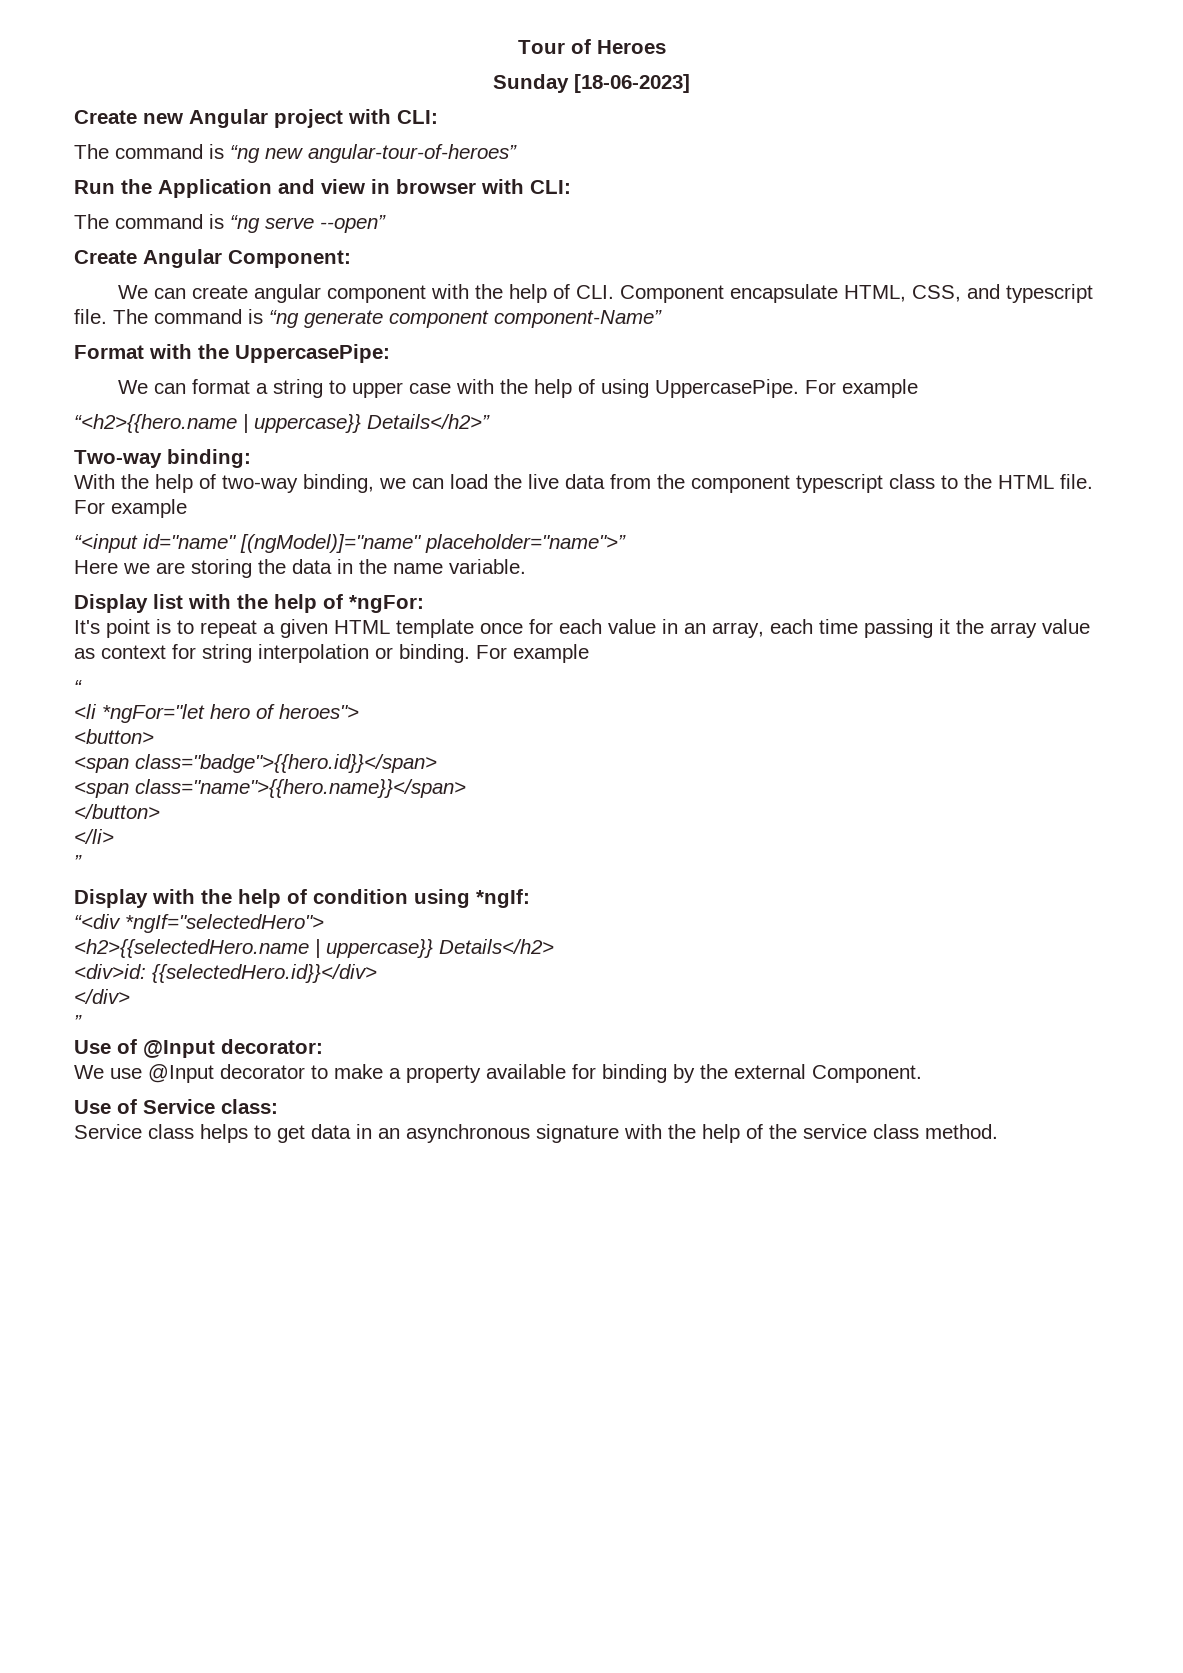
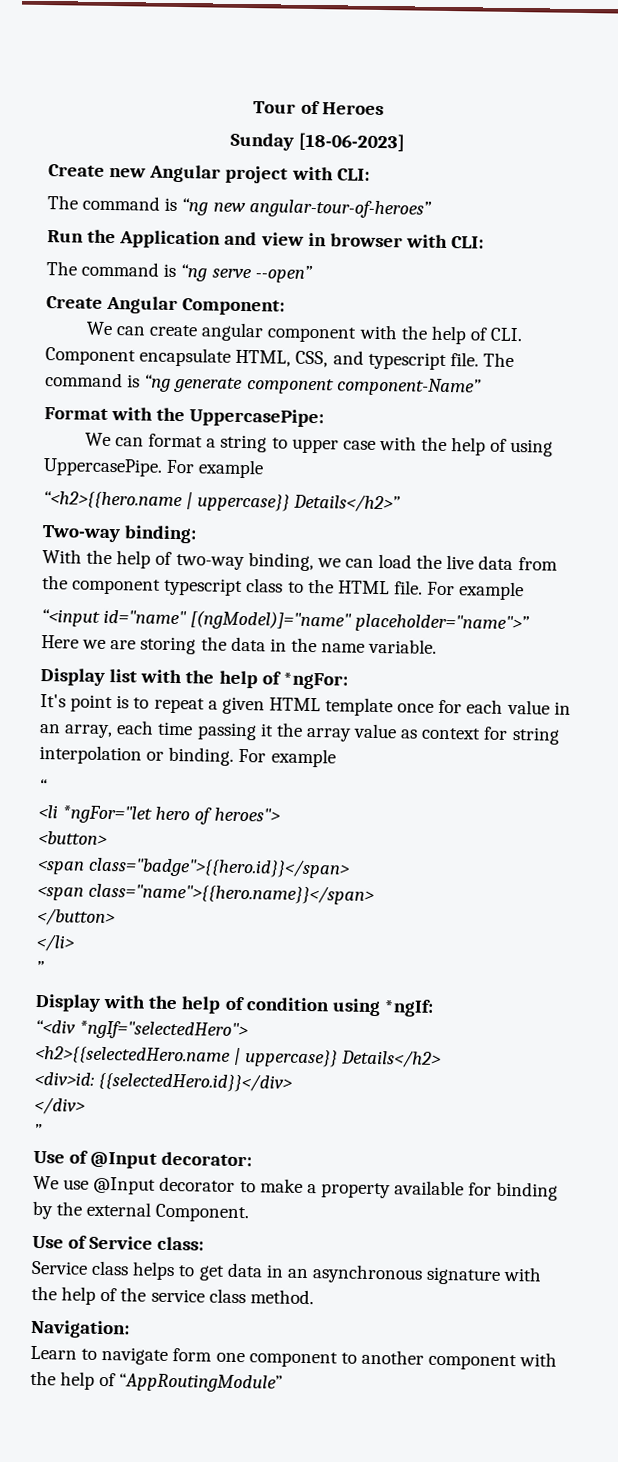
+ Navigation:
+ Learn to navigate form one component to another component with the help of “AppRoutingModule”

